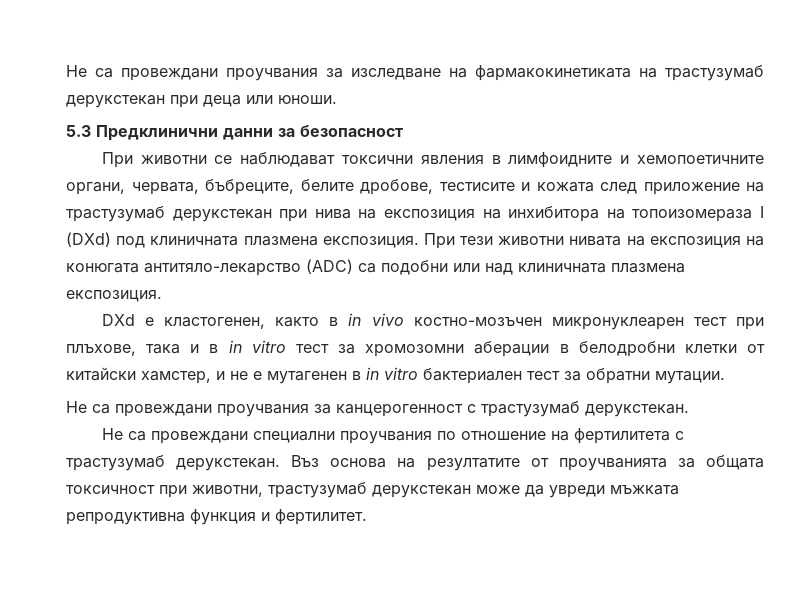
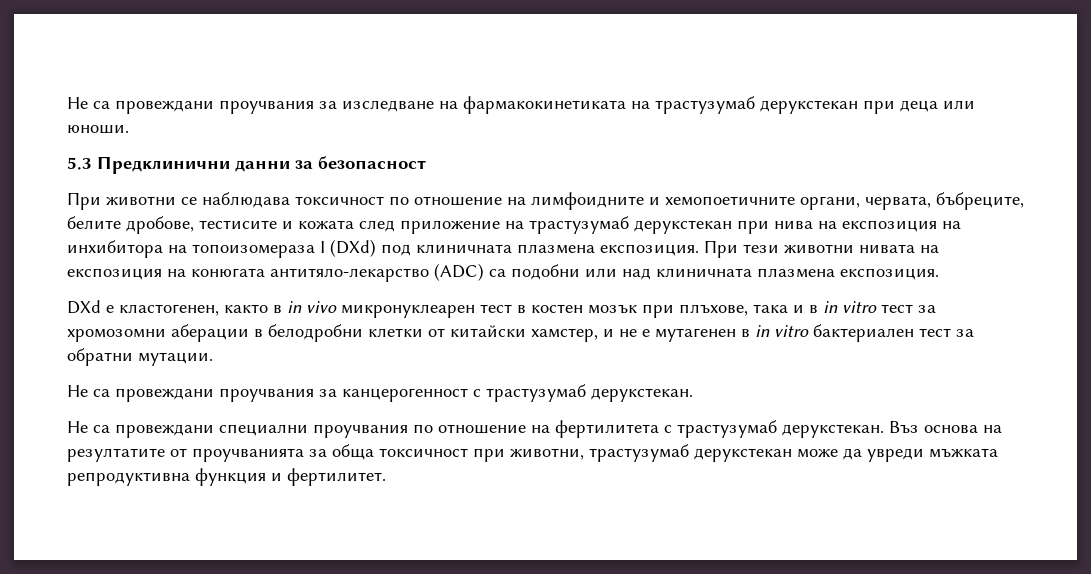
- При животни се наблюдават токсични явления в лимфоидните и хемопоетичните органи, червата, бъбреците, белите дробове, тестисите и кожата след приложение на трастузумаб дерукстекан при нива на експозиция на инхибитора на топоизомераза I (DXd) под клиничната плазмена експозиция.
+ При животни се наблюдава токсичност по отношение на лимфоидните и хемопоетичните органи, червата, бъбреците, белите дробове, тестисите и кожата след приложение на трастузумаб дерукстекан при нива на експозиция на инхибитора на топоизомераза I (DXd) под клиничната плазмена експозиция.
- DXd е кластогенен, както в in vivo костно-мозъчен микронуклеарен тест при плъхове, така и в in vitro тест за хромозомни аберации в белодробни клетки от китайски хамстер, и не е мутагенен в in vitro бактериален тест за обратни мутации.
+ DXd е кластогенен, както в in vivo микронуклеарен тест в костен мозък при плъхове, така и в in vitro тест за хромозомни аберации в белодробни клетки от китайски хамстер, и не е мутагенен в in vitro бактериален тест за обратни мутации.
- Въз основа на резултатите от проучванията за общата токсичност при животни, трастузумаб дерукстекан може да увреди мъжката репродуктивна функция и фертилитет.
+ Въз основа на резултатите от проучванията за обща токсичност при животни, трастузумаб дерукстекан може да увреди мъжката репродуктивна функция и фертилитет.

